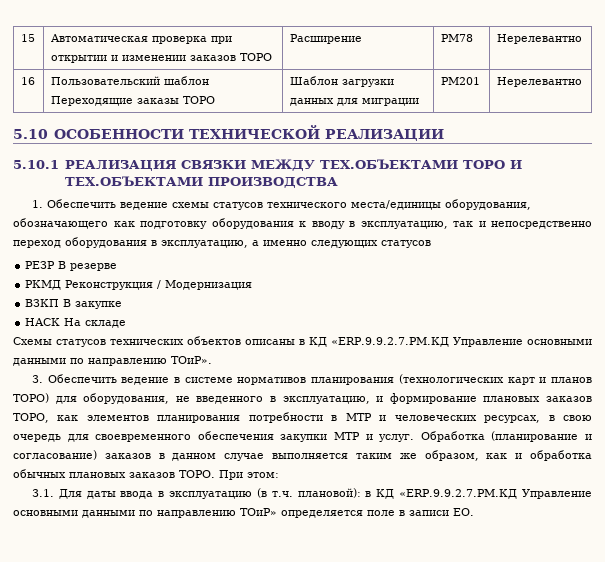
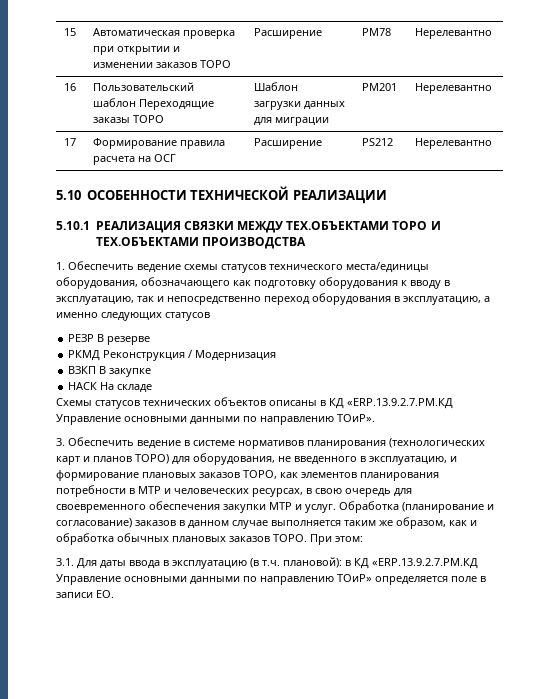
+ 17 | Формирование правила расчета на ОСГ | Расширение | PS212 | Нерелевантно
- Схемы статусов технических объектов описаны в КД «ERP.9.9.2.7.PM.КД Управление основными данными по направлению ТОиР».
+ Схемы статусов технических объектов описаны в КД «ERP.13.9.2.7.PM.КД Управление основными данными по направлению ТОиР».
- 3.1. Для даты ввода в эксплуатацию (в т.ч. плановой): в КД «ERP.9.9.2.7.PM.КД Управление основными данными по направлению ТОиР» определяется поле в записи ЕО.
+ 3.1. Для даты ввода в эксплуатацию (в т.ч. плановой): в КД «ERP.13.9.2.7.PM.КД Управление основными данными по направлению ТОиР» определяется поле в записи ЕО.

